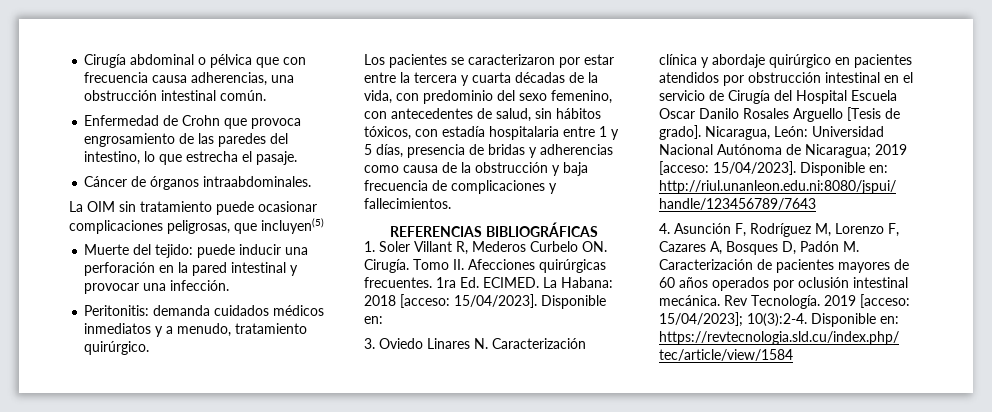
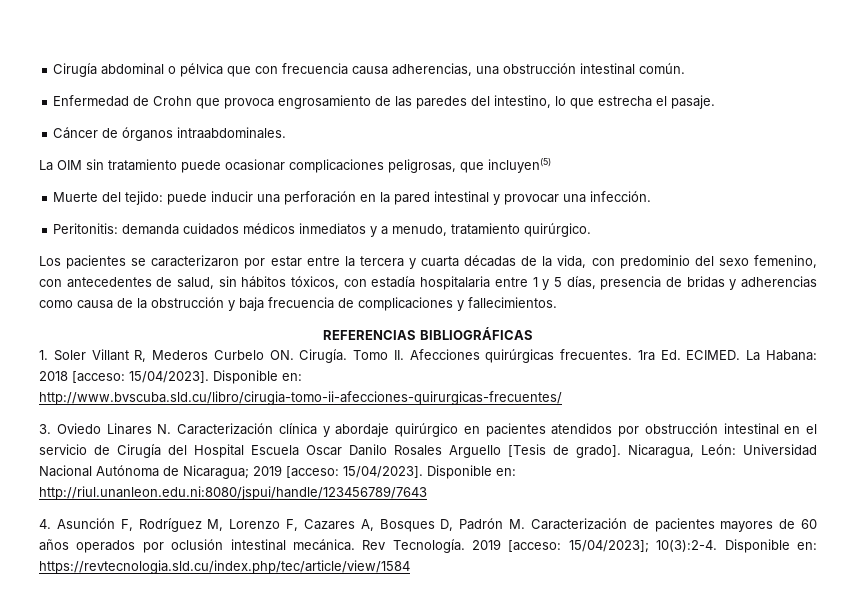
- La Habana: 2018 [acceso: 15/04/2023]. Disponible en:
+ La Habana: 2018 [acceso: 15/04/2023]. Disponible en: http://www.bvscuba.sld.cu/libro/cirugia-tomo-ii-afecciones-quirurgicas-frecuentes/
- 4. Asunción F, Rodríguez M, Lorenzo F, Cazares A, Bosques D, Padón M. Caracterización de pacientes mayores de 60 años operados por oclusión intestinal mecánica.
+ 4. Asunción F, Rodríguez M, Lorenzo F, Cazares A, Bosques D, Padrón M. Caracterización de pacientes mayores de 60 años operados por oclusión intestinal mecánica.

